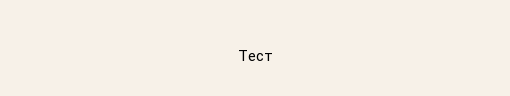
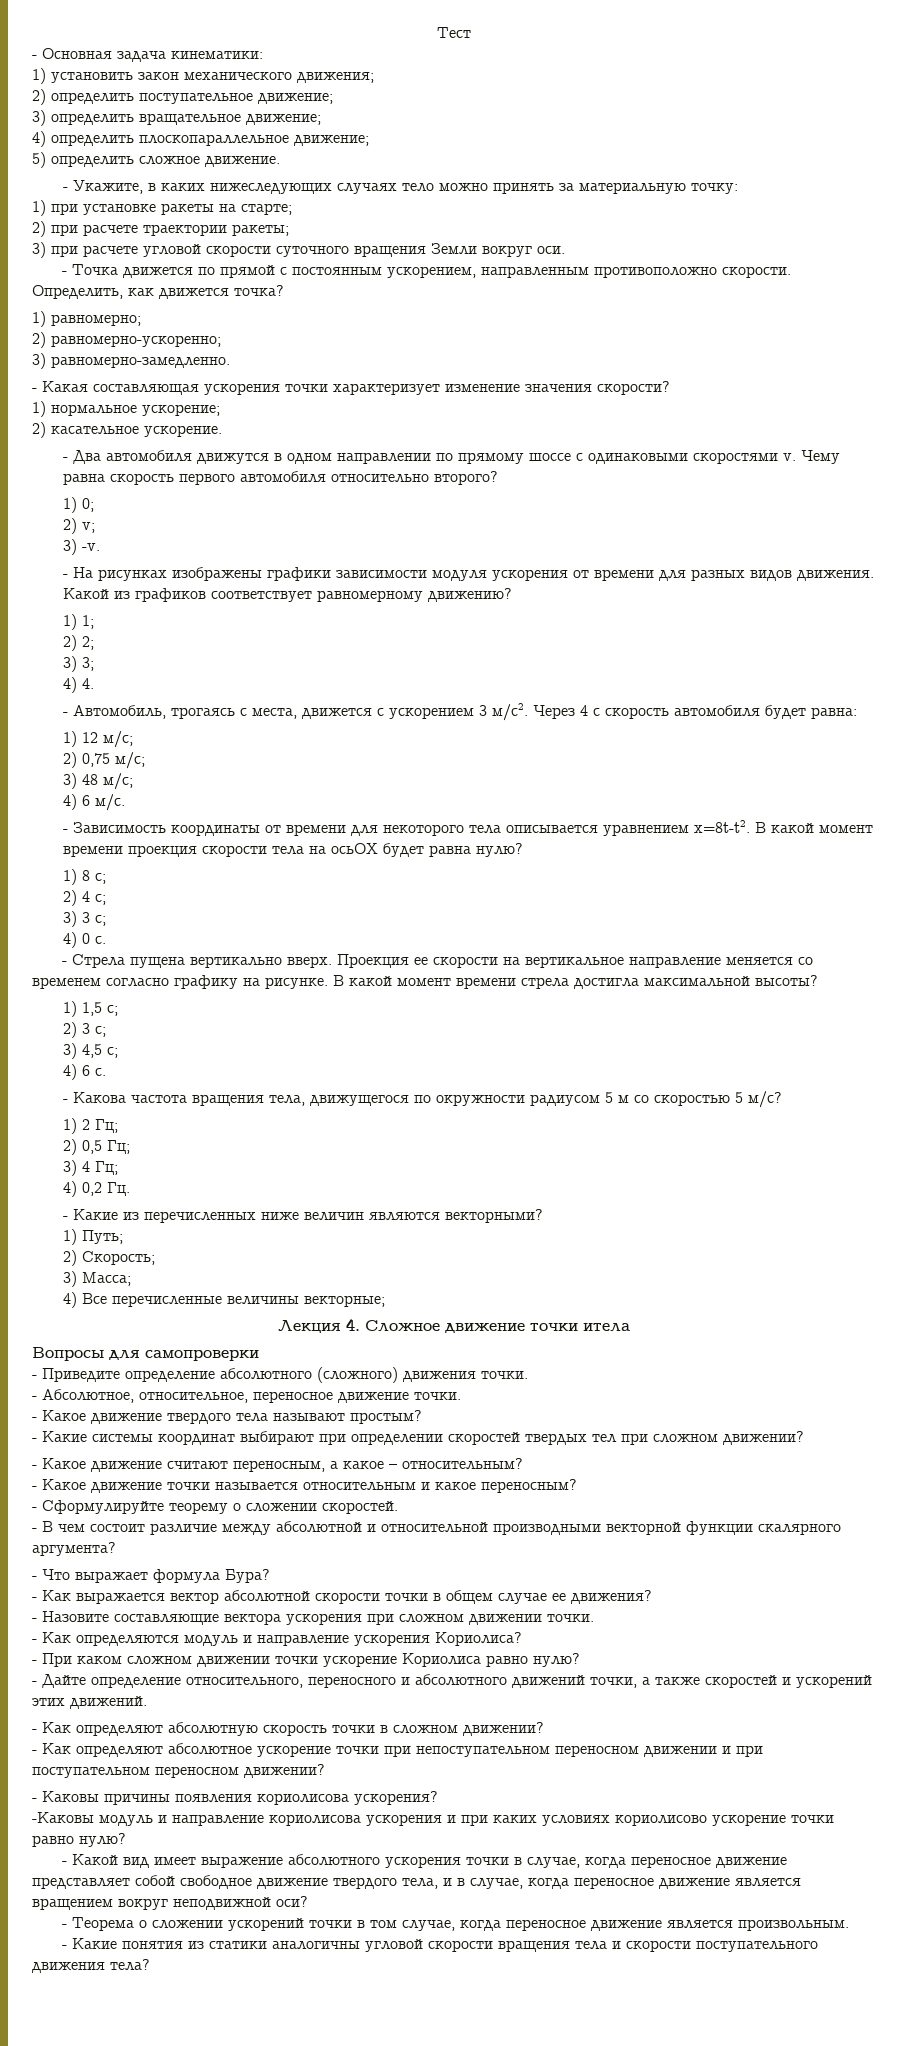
+ - Основная задача кинематики:
+ 1) установить закон механического движения;
+ 2) определить поступательное движение;
+ 3) определить вращательное движение;
+ 4) определить плоскопараллельное движение;
+ 5) определить сложное движение.
+ - Укажите, в каких нижеследующих случаях тело можно принять за материальную точку:
+ 1) при установке ракеты на старте;
+ 2) при расчете траектории ракеты;
+ 3) при расчете угловой скорости суточного вращения Земли вокруг оси.
+ - Точка движется по прямой с постоянным ускорением, направленным противоположно скорости. Определить, как движется точка?
+ 1) равномерно;
+ 2) равномерно-ускоренно;
+ 3) равномерно-замедленно.
+ - Какая составляющая ускорения точки характеризует изменение значения скорости?
+ 1) нормальное ускорение;
+ 2) касательное ускорение.
+ - Два автомобиля движутся в одном направлении по прямому шоссе с одинаковыми скоростями v. Чему равна скорость первого автомобиля относительно второго?
+ 1) 0;
+ 2) v;
+ 3) -v.
+ - На рисунках изображены графики зависимости модуля ускорения от времени для разных видов движения. Какой из графиков соответствует равномерному движению?
+ 1) 1;
+ 2) 2;
+ 3) 3;
+ 4) 4.
+ - Автомобиль, трогаясь с места, движется с ускорением 3 м/с2. Через 4 с скорость автомобиля будет равна:
+ 1) 12 м/с;
+ 2) 0,75 м/с;
+ 3) 48 м/с;
+ 4) 6 м/с.
+ - Зависимость координаты от времени для некоторого тела описывается уравнением х=8t-t2. В какой момент времени проекция скорости тела на осьОХ будет равна нулю?
+ 1) 8 с;
+ 2) 4 с;
+ 3) 3 с;
+ 4) 0 с.
+ - Стрела пущена вертикально вверх. Проекция ее скорости на вертикальное направление меняется со временем согласно графику на рисунке. В какой момент времени стрела достигла максимальной высоты?
+ 1) 1,5 с;
+ 2) 3 с;
+ 3) 4,5 с;
+ 4) 6 с.
+ - Какова частота вращения тела, движущегося по окружности радиусом 5 м со скоростью 5 м/с?
+ 1) 2 Гц;
+ 2) 0,5 Гц;
+ 3) 4 Гц;
+ 4) 0,2 Гц.
+ - Какие из перечисленных ниже величин являются векторными?
+ 1) Путь;
+ 2) Скорость;
+ 3) Масса;
+ 4) Все перечисленные величины векторные;
+ Лекция 4. Сложное движение точки итела
+ Вопросы для самопроверки
+ - Приведите определение абсолютного (сложного) движения точки.
+ - Абсолютное, относительное, переносное движение точки.
+ - Какое движение твердого тела называют простым?
+ - Какие системы координат выбирают при определении скоростей твердых тел при сложном движении?
+ - Какое движение считают переносным, а какое – относительным?
+ - Какое движение точки называется относительным и какое переносным?
+ - Сформулируйте теорему о сложении скоростей.
+ - В чем состоит различие между абсолютной и относительной производными векторной функции скалярного аргумента?
+ - Что выражает формула Бура?
+ - Как выражается вектор абсолютной скорости точки в общем случае ее движения?
+ - Назовите составляющие вектора ускорения при сложном движении точки.
+ - Как определяются модуль и направление ускорения Кориолиса?
+ - При каком сложном движении точки ускорение Кориолиса равно нулю?
+ - Дайте определение относительного, переносного и абсолютного движений точки, а также скоростей и ускорений этих движений.
+ - Как определяют абсолютную скорость точки в сложном движении?
+ - Как определяют абсолютное ускорение точки при непоступательном переносном движении и при поступательном переносном движении?
+ - Каковы причины появления кориолисова ускорения?
+ -Каковы модуль и направление кориолисова ускорения и при каких условиях кориолисово ускорение точки равно нулю?
+ - Какой вид имеет выражение абсолютного ускорения точки в случае, когда переносное движение представляет собой свободное движение твердого тела, и в случае, когда переносное движение является вращением вокруг неподвижной оси?
+ - Теорема о сложении ускорений точки в том случае, когда переносное движение является произвольным.
+ - Какие понятия из статики аналогичны угловой скорости вращения тела и скорости поступательного движения тела?

